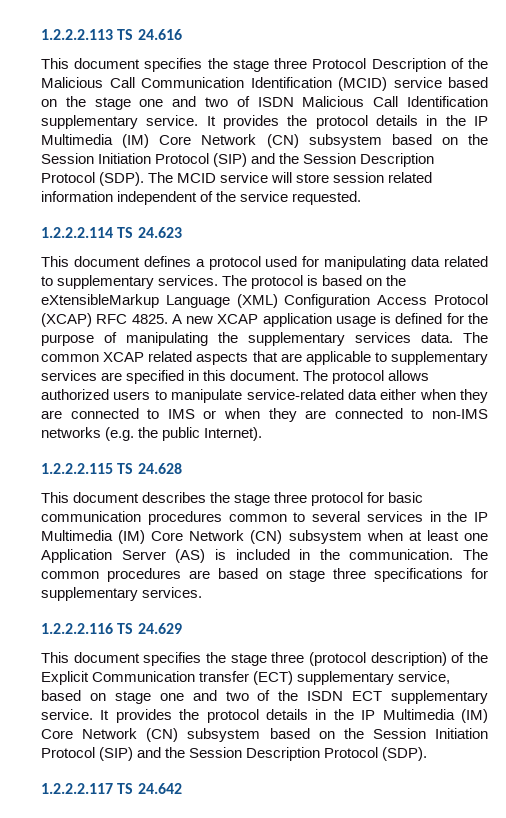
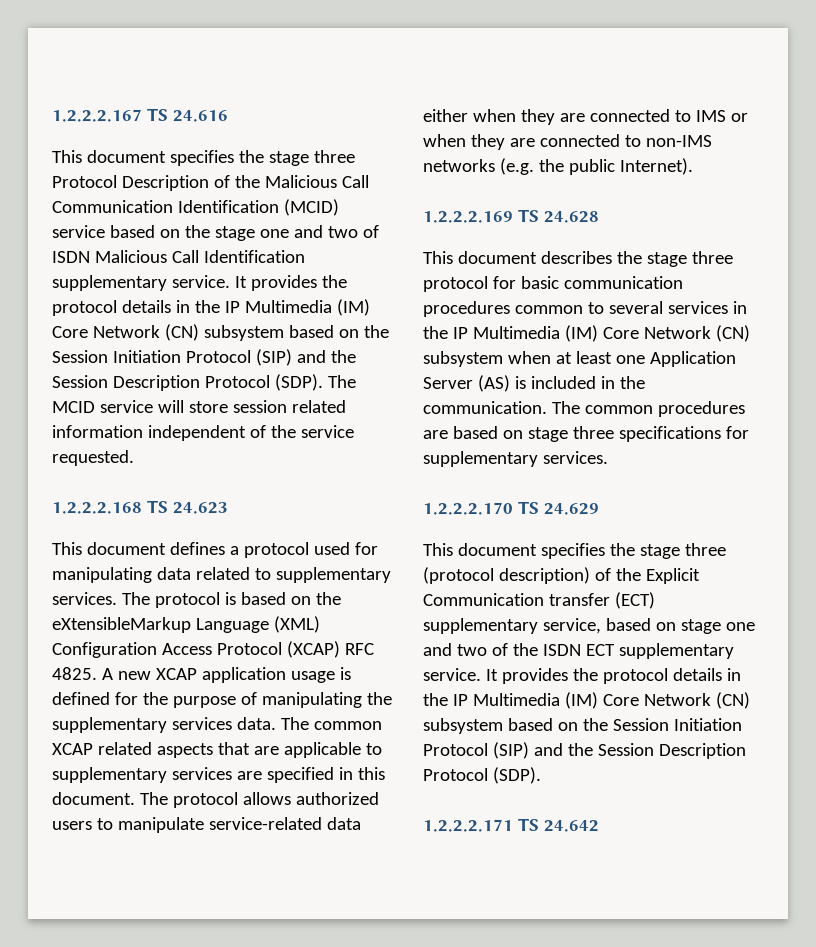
- 1.2.2.2.113 TS 24.616
+ 1.2.2.2.167 TS 24.616
- 1.2.2.2.114 TS 24.623
+ 1.2.2.2.168 TS 24.623
- 1.2.2.2.115 TS 24.628
+ 1.2.2.2.169 TS 24.628
- 1.2.2.2.116 TS 24.629
+ 1.2.2.2.170 TS 24.629
- 1.2.2.2.117 TS 24.642
+ 1.2.2.2.171 TS 24.642

